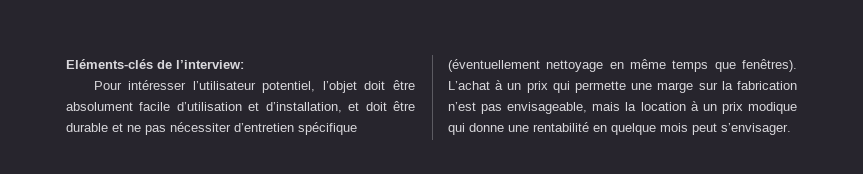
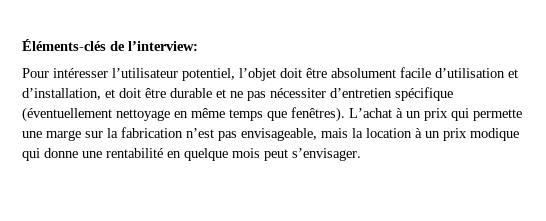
- Eléments-clés de l’interview:
+ Éléments-clés de l’interview:

